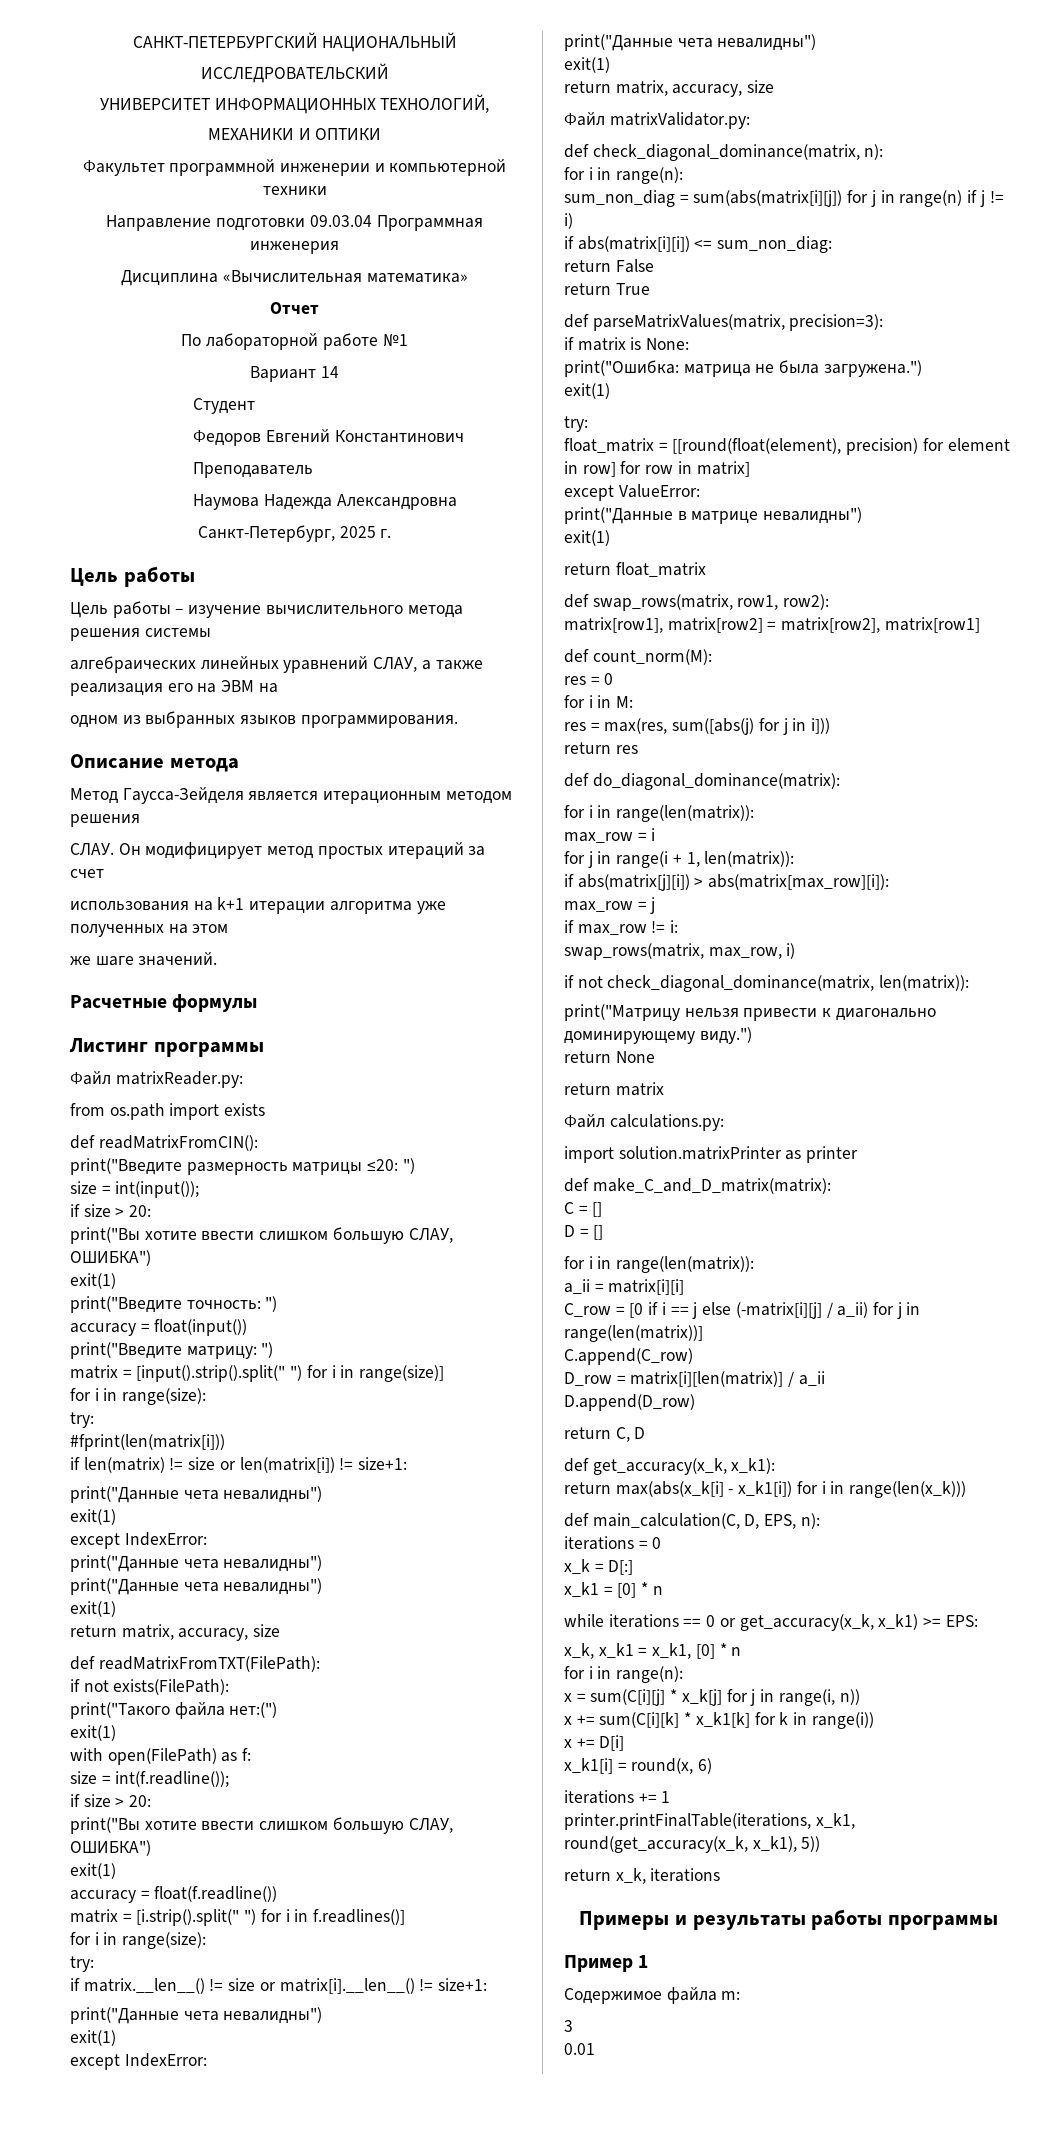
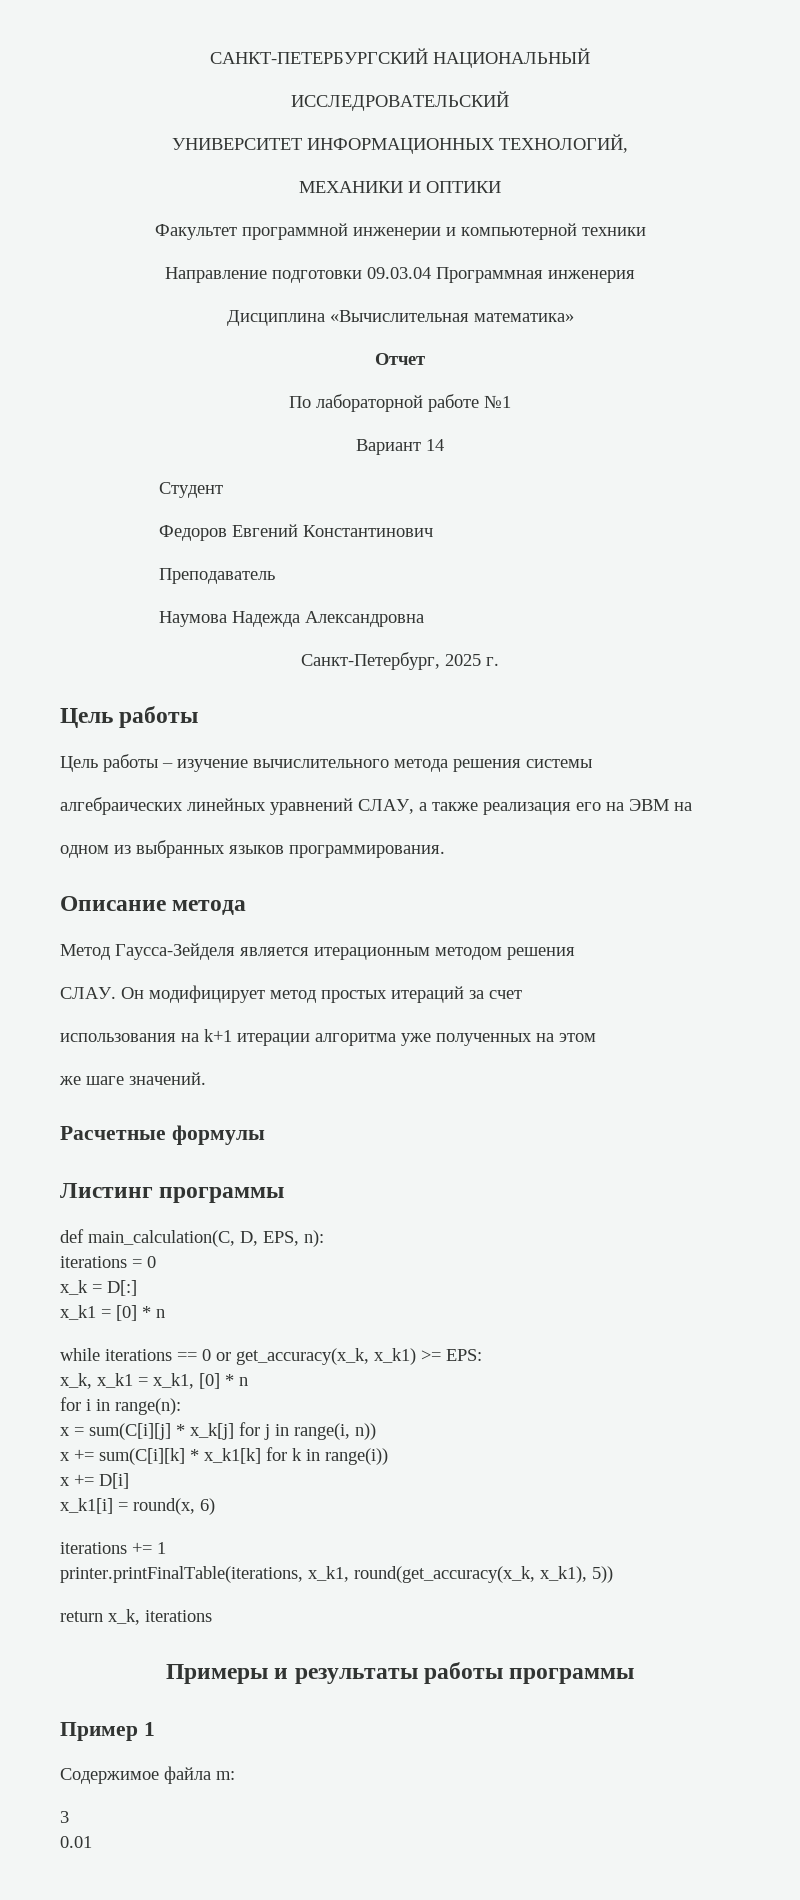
- Файл matrixReader.py:
- from os.path import exists
- def readMatrixFromCIN():
- print("Введите размерность матрицы ≤20: ")
- size = int(input());
- if size > 20:
- print("Вы хотите ввести слишком большую СЛАУ, ОШИБКА")
- exit(1)
- print("Введите точность: ")
- accuracy = float(input())
- print("Введите матрицу: ")
- matrix = [input().strip().split(" ") for i in range(size)]
- for i in range(size):
- try:
- #fprint(len(matrix[i]))
- if len(matrix) != size or len(matrix[i]) != size+1:
- print("Данные чета невалидны")
- exit(1)
- except IndexError:
- print("Данные чета невалидны")
- print("Данные чета невалидны")
- exit(1)
- return matrix, accuracy, size
- def readMatrixFromTXT(FilePath):
- if not exists(FilePath):
- print("Такого файла нет:(")
- exit(1)
- with open(FilePath) as f:
- size = int(f.readline());
- if size > 20:
- print("Вы хотите ввести слишком большую СЛАУ, ОШИБКА")
- exit(1)
- accuracy = float(f.readline())
- matrix = [i.strip().split(" ") for i in f.readlines()]
- for i in range(size):
- try:
- if matrix.__len__() != size or matrix[i].__len__() != size+1:
- print("Данные чета невалидны")
- exit(1)
- except IndexError:
- print("Данные чета невалидны")
- exit(1)
- return matrix, accuracy, size
- Файл matrixValidator.py:
- def check_diagonal_dominance(matrix, n):
- for i in range(n):
- sum_non_diag = sum(abs(matrix[i][j]) for j in range(n) if j != i)
- if abs(matrix[i][i]) <= sum_non_diag:
- return False
- return True
- def parseMatrixValues(matrix, precision=3):
- if matrix is None:
- print("Ошибка: матрица не была загружена.")
- exit(1)
- try:
- float_matrix = [[round(float(element), precision) for element in row] for row in matrix]
- except ValueError:
- print("Данные в матрице невалидны")
- exit(1)
- return float_matrix
- def swap_rows(matrix, row1, row2):
- matrix[row1], matrix[row2] = matrix[row2], matrix[row1]
- def count_norm(M):
- res = 0
- for i in M:
- res = max(res, sum([abs(j) for j in i]))
- return res
- def do_diagonal_dominance(matrix):
- for i in range(len(matrix)):
- max_row = i
- for j in range(i + 1, len(matrix)):
- if abs(matrix[j][i]) > abs(matrix[max_row][i]):
- max_row = j
- if max_row != i:
- swap_rows(matrix, max_row, i)
- if not check_diagonal_dominance(matrix, len(matrix)):
- print("Матрицу нельзя привести к диагонально доминирующему виду.")
- return None
- return matrix
- Файл calculations.py:
- import solution.matrixPrinter as printer
- def make_C_and_D_matrix(matrix):
- C = []
- D = []
- for i in range(len(matrix)):
- a_ii = matrix[i][i]
- C_row = [0 if i == j else (-matrix[i][j] / a_ii) for j in range(len(matrix))]
- C.append(C_row)
- D_row = matrix[i][len(matrix)] / a_ii
- D.append(D_row)
- return C, D
- def get_accuracy(x_k, x_k1):
- return max(abs(x_k[i] - x_k1[i]) for i in range(len(x_k)))

